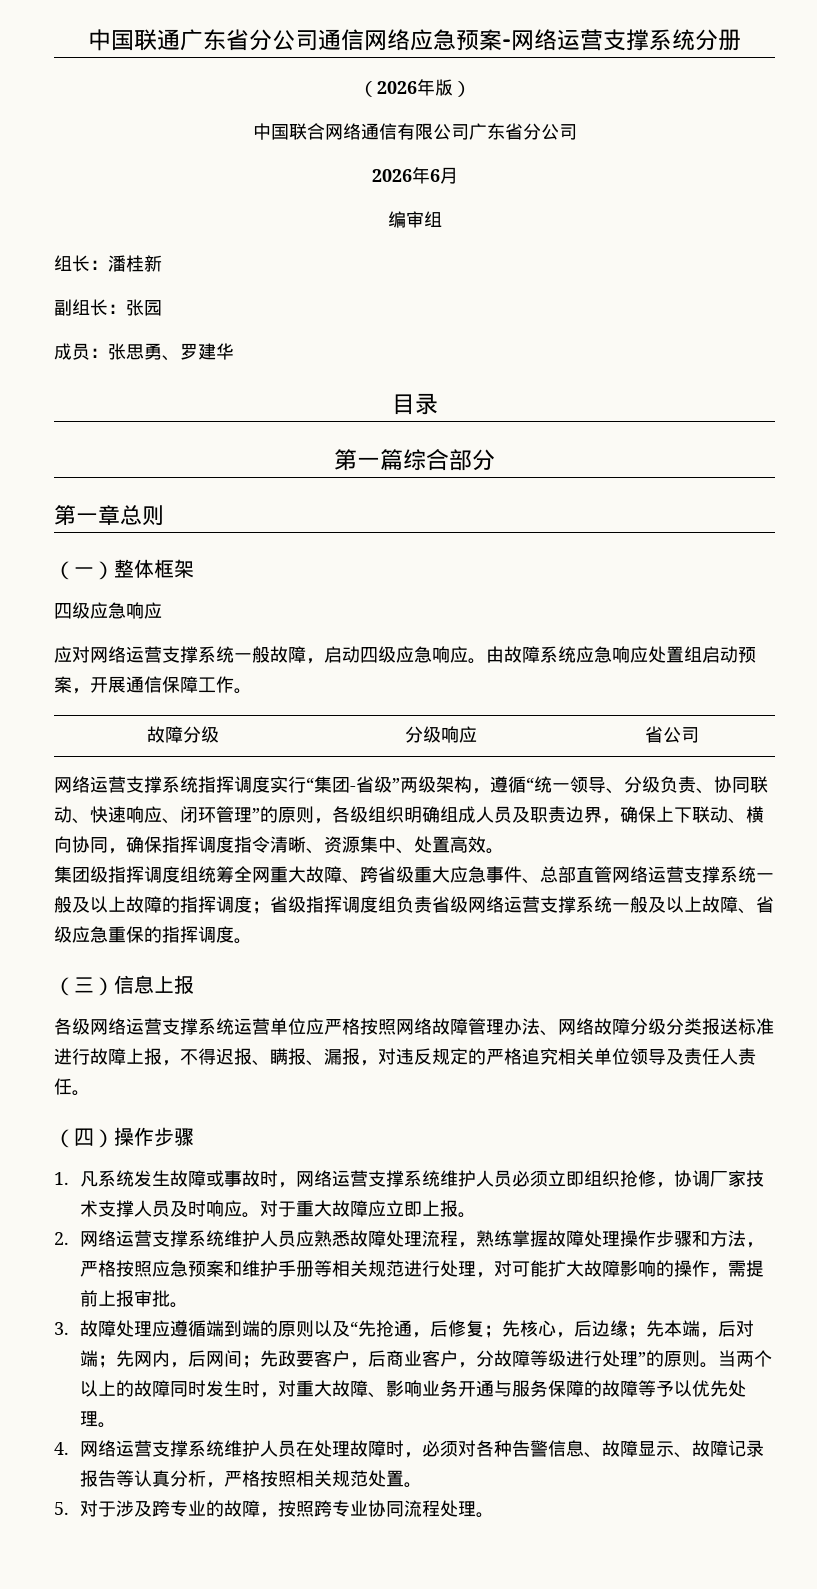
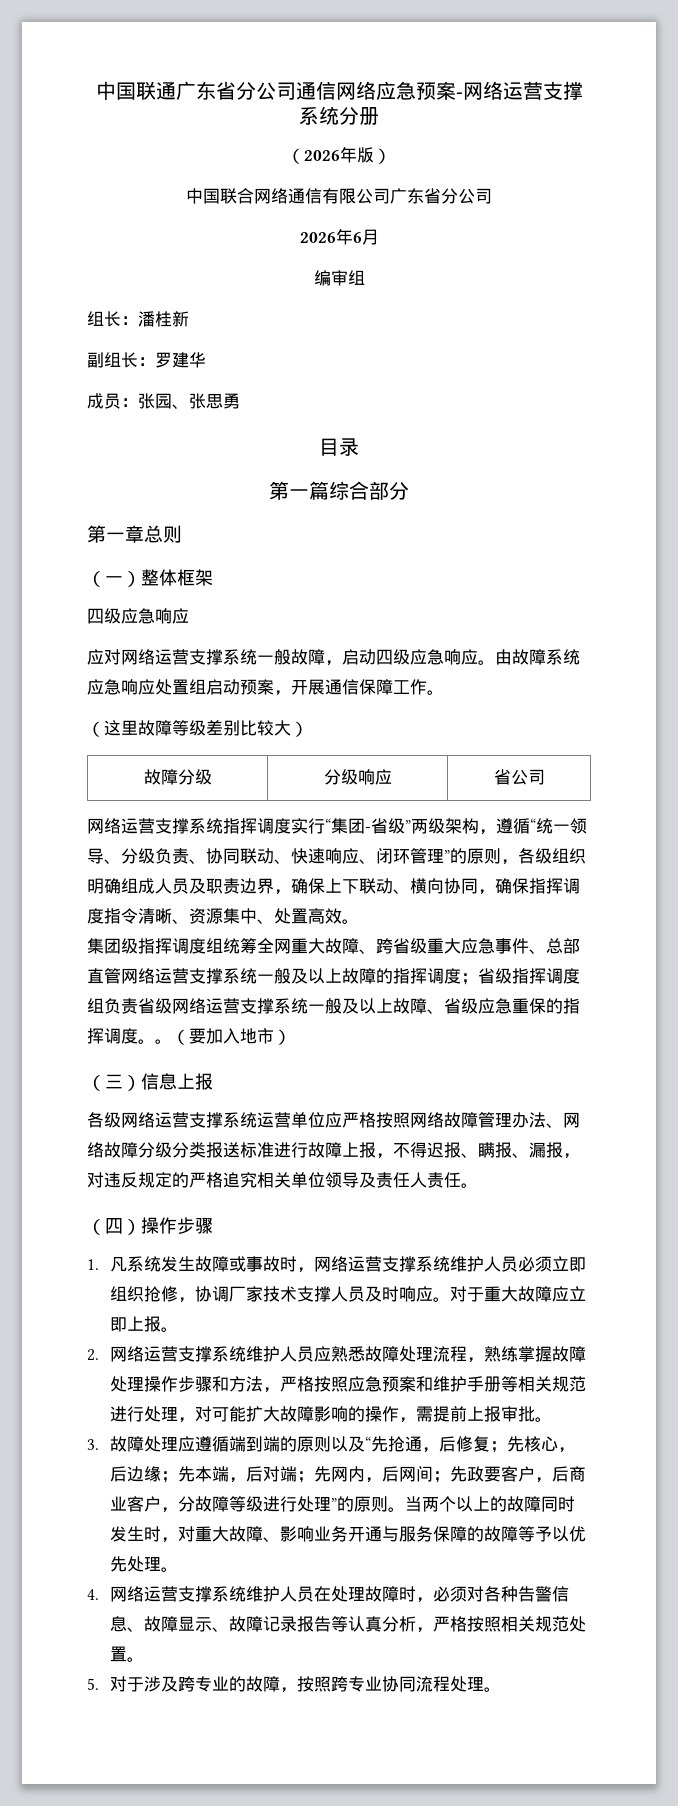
- 副组长：张园
+ 副组长：罗建华
- 成员：张思勇、罗建华
+ 成员：张园、张思勇
+ （这里故障等级差别比较大）
+ 。（要加入地市）

